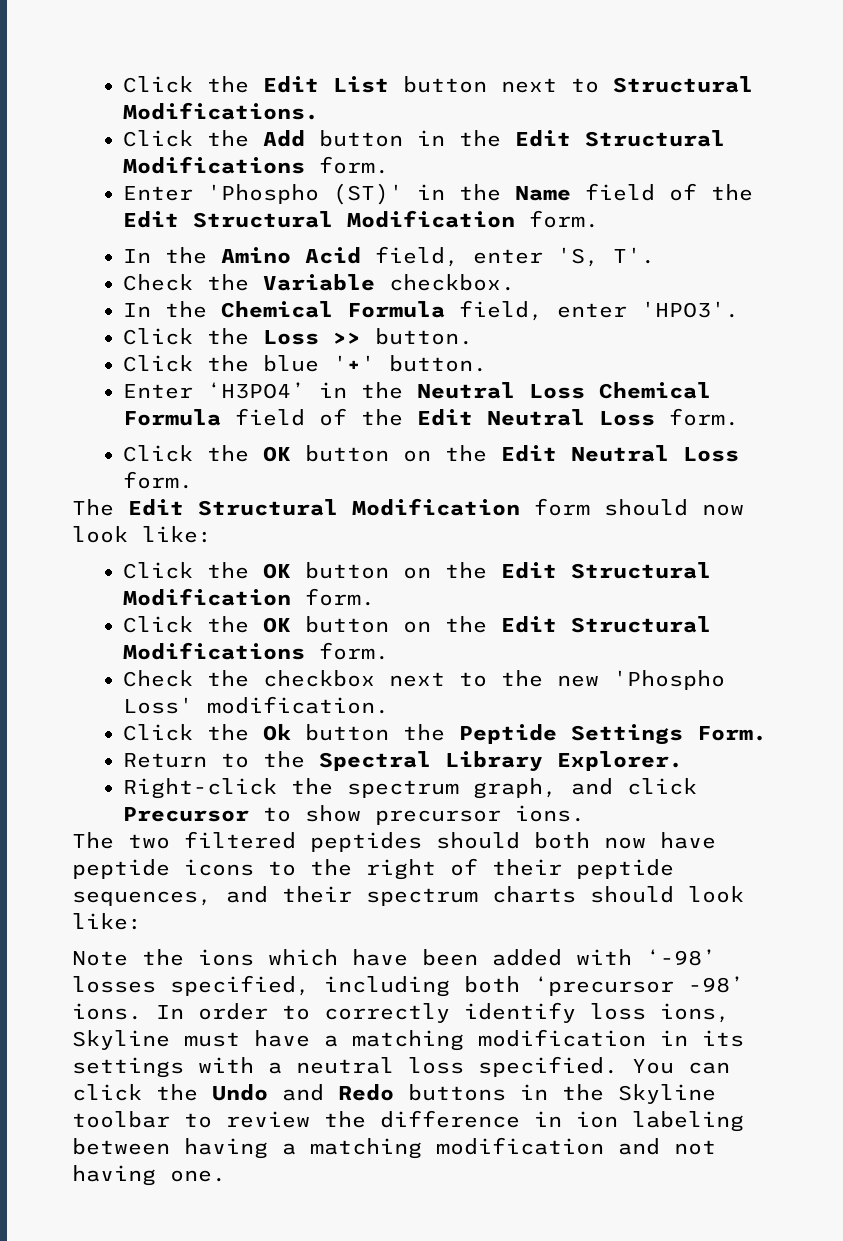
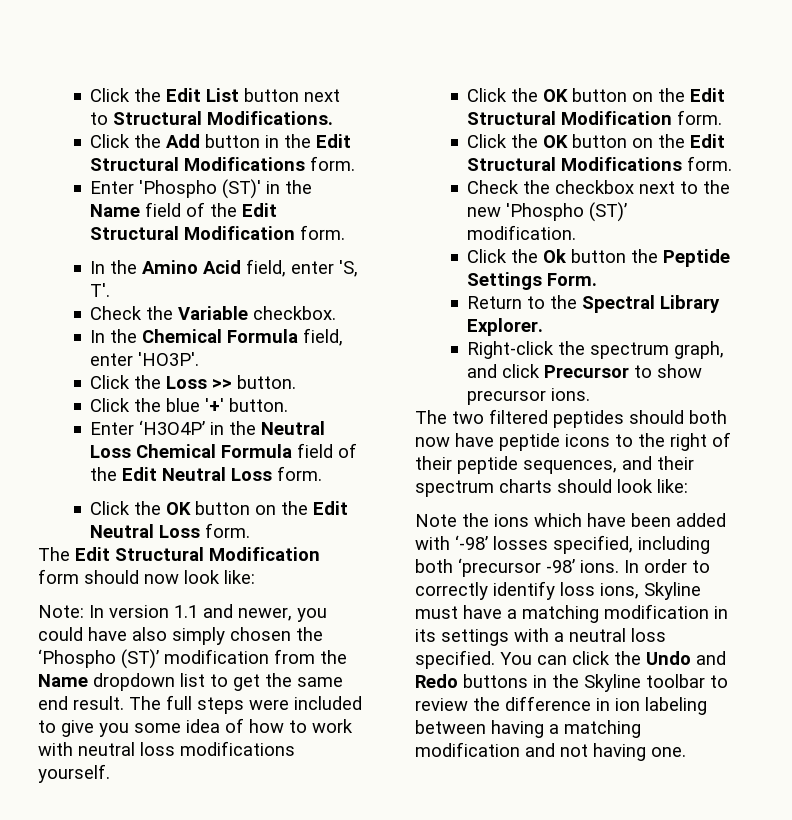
- In the Chemical Formula field, enter 'HPO3'.
+ In the Chemical Formula field, enter 'HO3P'.
- Enter ‘H3PO4’ in the Neutral Loss Chemical Formula field of the Edit Neutral Loss form.
+ Enter ‘H3O4P’ in the Neutral Loss Chemical Formula field of the Edit Neutral Loss form.
+ Note: In version 1.1 and newer, you could have also simply chosen the ‘Phospho (ST)’ modification from the Name dropdown list to get the same end result. The full steps were included to give you some idea of how to work with neutral loss modifications yourself.
- Check the checkbox next to the new 'Phospho Loss' modification.
+ Check the checkbox next to the new 'Phospho (ST)’ modification.

